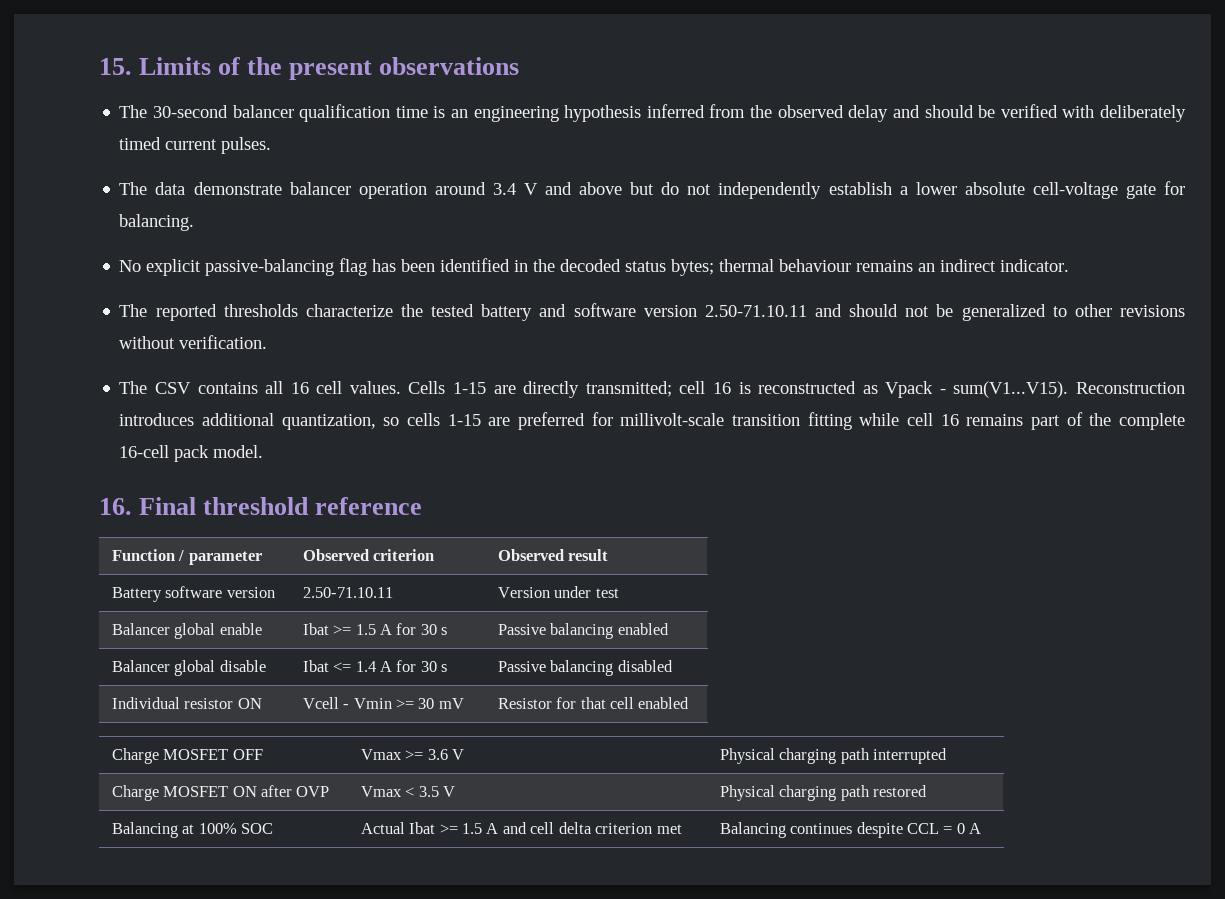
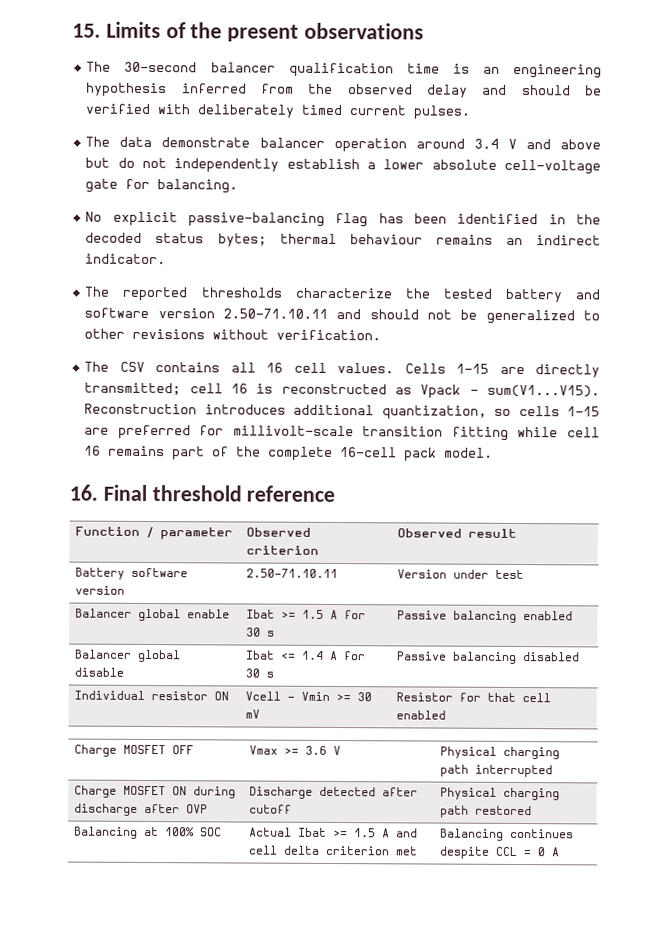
- Charge MOSFET ON after OVP | Vmax < 3.5 V | Physical charging path restored
+ Charge MOSFET ON during discharge after OVP | Discharge detected after cutoff | Physical charging path restored

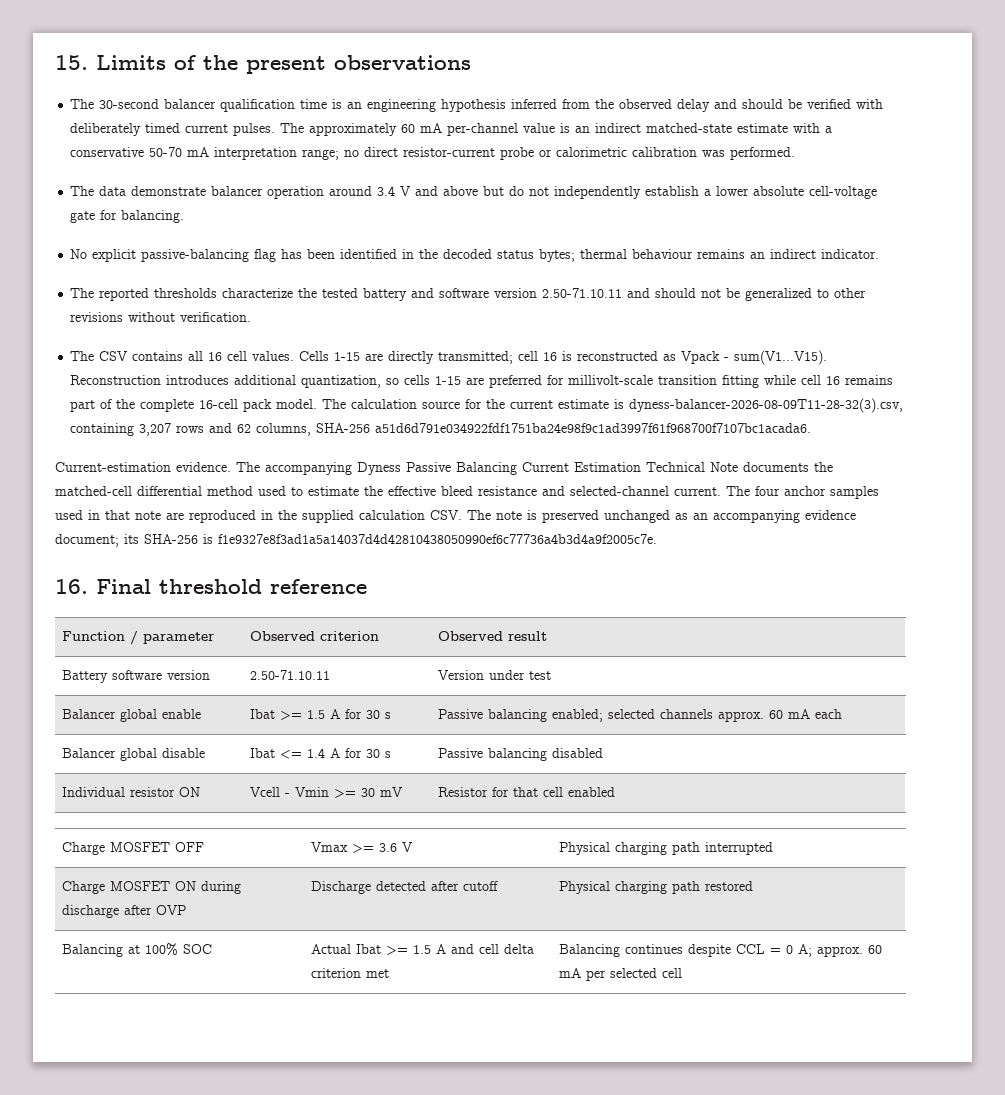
+ The approximately 60 mA per-channel value is an indirect matched-state estimate with a conservative 50-70 mA interpretation range; no direct resistor-current probe or calorimetric calibration was performed.
+ The calculation source for the current estimate is dyness-balancer-2026-08-09T11-28-32(3).csv, containing 3,207 rows and 62 columns, SHA-256 a51d6d791e034922fdf1751ba24e98f9c1ad3997f61f968700f7107bc1acada6.
+ Current-estimation evidence. The accompanying Dyness Passive Balancing Current Estimation Technical Note documents the matched-cell differential method used to estimate the effective bleed resistance and selected-channel current. The four anchor samples used in that note are reproduced in the supplied calculation CSV. The note is preserved unchanged as an accompanying evidence document; its SHA-256 is f1e9327e8f3ad1a5a14037d4d42810438050990ef6c77736a4b3d4a9f2005c7e.
- Balancer global enable | Ibat >= 1.5 A for 30 s | Passive balancing enabled
+ Balancer global enable | Ibat >= 1.5 A for 30 s | Passive balancing enabled; selected channels approx. 60 mA each
- Balancing at 100% SOC | Actual Ibat >= 1.5 A and cell delta criterion met | Balancing continues despite CCL = 0 A
+ Balancing at 100% SOC | Actual Ibat >= 1.5 A and cell delta criterion met | Balancing continues despite CCL = 0 A; approx. 60 mA per selected cell

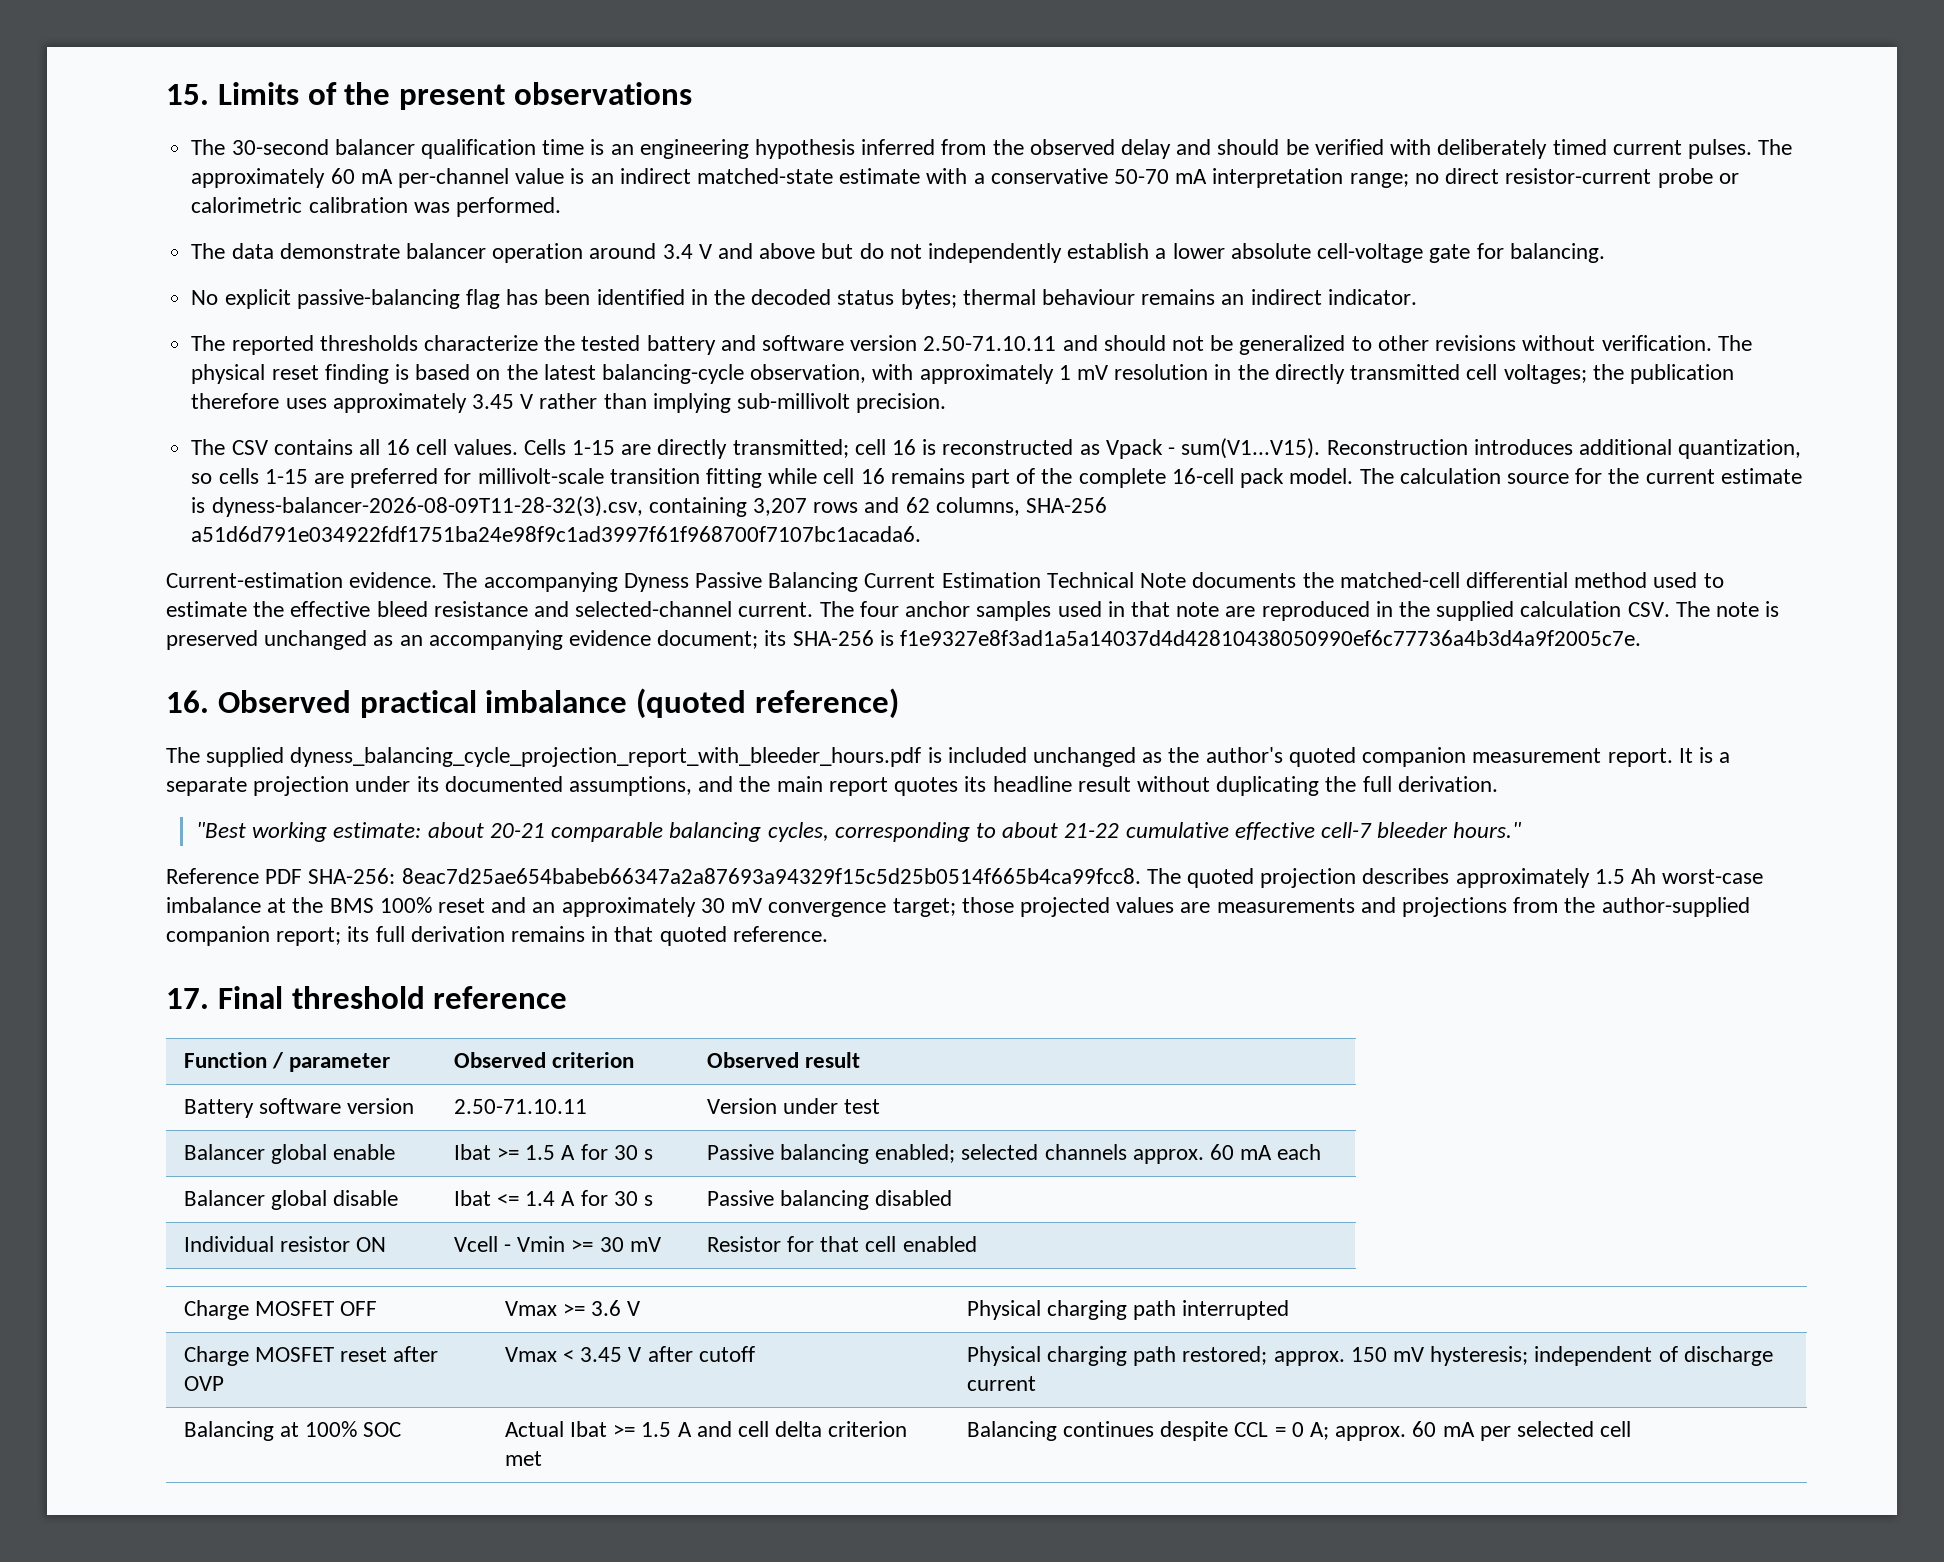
+ The physical reset finding is based on the latest balancing-cycle observation, with approximately 1 mV resolution in the directly transmitted cell voltages; the publication therefore uses approximately 3.45 V rather than implying sub-millivolt precision.
- 16. Final threshold reference
+ 16. Observed practical imbalance (quoted reference)
+ The supplied dyness_balancing_cycle_projection_report_with_bleeder_hours.pdf is included unchanged as the author's quoted companion measurement report. It is a separate projection under its documented assumptions, and the main report quotes its headline result without duplicating the full derivation.
+ "Best working estimate: about 20-21 comparable balancing cycles, corresponding to about 21-22 cumulative effective cell-7 bleeder hours."
+ Reference PDF SHA-256: 8eac7d25ae654babeb66347a2a87693a94329f15c5d25b0514f665b4ca99fcc8. The quoted projection describes approximately 1.5 Ah worst-case imbalance at the BMS 100% reset and an approximately 30 mV convergence target; those projected values are measurements and projections from the author-supplied companion report; its full derivation remains in that quoted reference.
+ 17. Final threshold reference
- Charge MOSFET ON during discharge after OVP | Discharge detected after cutoff | Physical charging path restored
+ Charge MOSFET reset after OVP | Vmax < 3.45 V after cutoff | Physical charging path restored; approx. 150 mV hysteresis; independent of discharge current

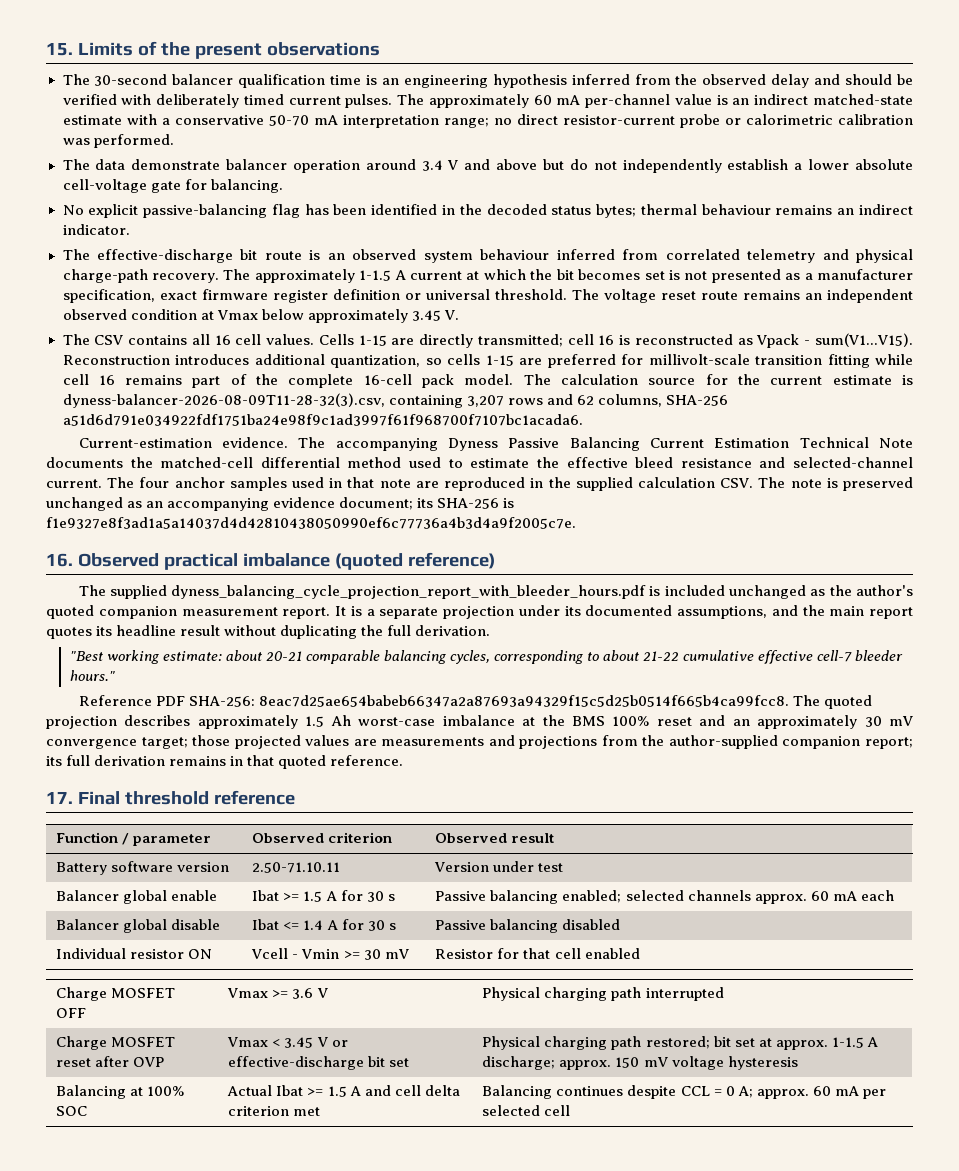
- The reported thresholds characterize the tested battery and software version 2.50-71.10.11 and should not be generalized to other revisions without verification. The physical reset finding is based on the latest balancing-cycle observation, with approximately 1 mV resolution in the directly transmitted cell voltages; the publication therefore uses approximately 3.45 V rather than implying sub-millivolt precision.
+ The effective-discharge bit route is an observed system behaviour inferred from correlated telemetry and physical charge-path recovery. The approximately 1-1.5 A current at which the bit becomes set is not presented as a manufacturer specification, exact firmware register definition or universal threshold. The voltage reset route remains an independent observed condition at Vmax below approximately 3.45 V.
- Charge MOSFET reset after OVP | Vmax < 3.45 V after cutoff | Physical charging path restored; approx. 150 mV hysteresis; independent of discharge current
+ Charge MOSFET reset after OVP | Vmax < 3.45 V or effective-discharge bit set | Physical charging path restored; bit set at approx. 1-1.5 A discharge; approx. 150 mV voltage hysteresis

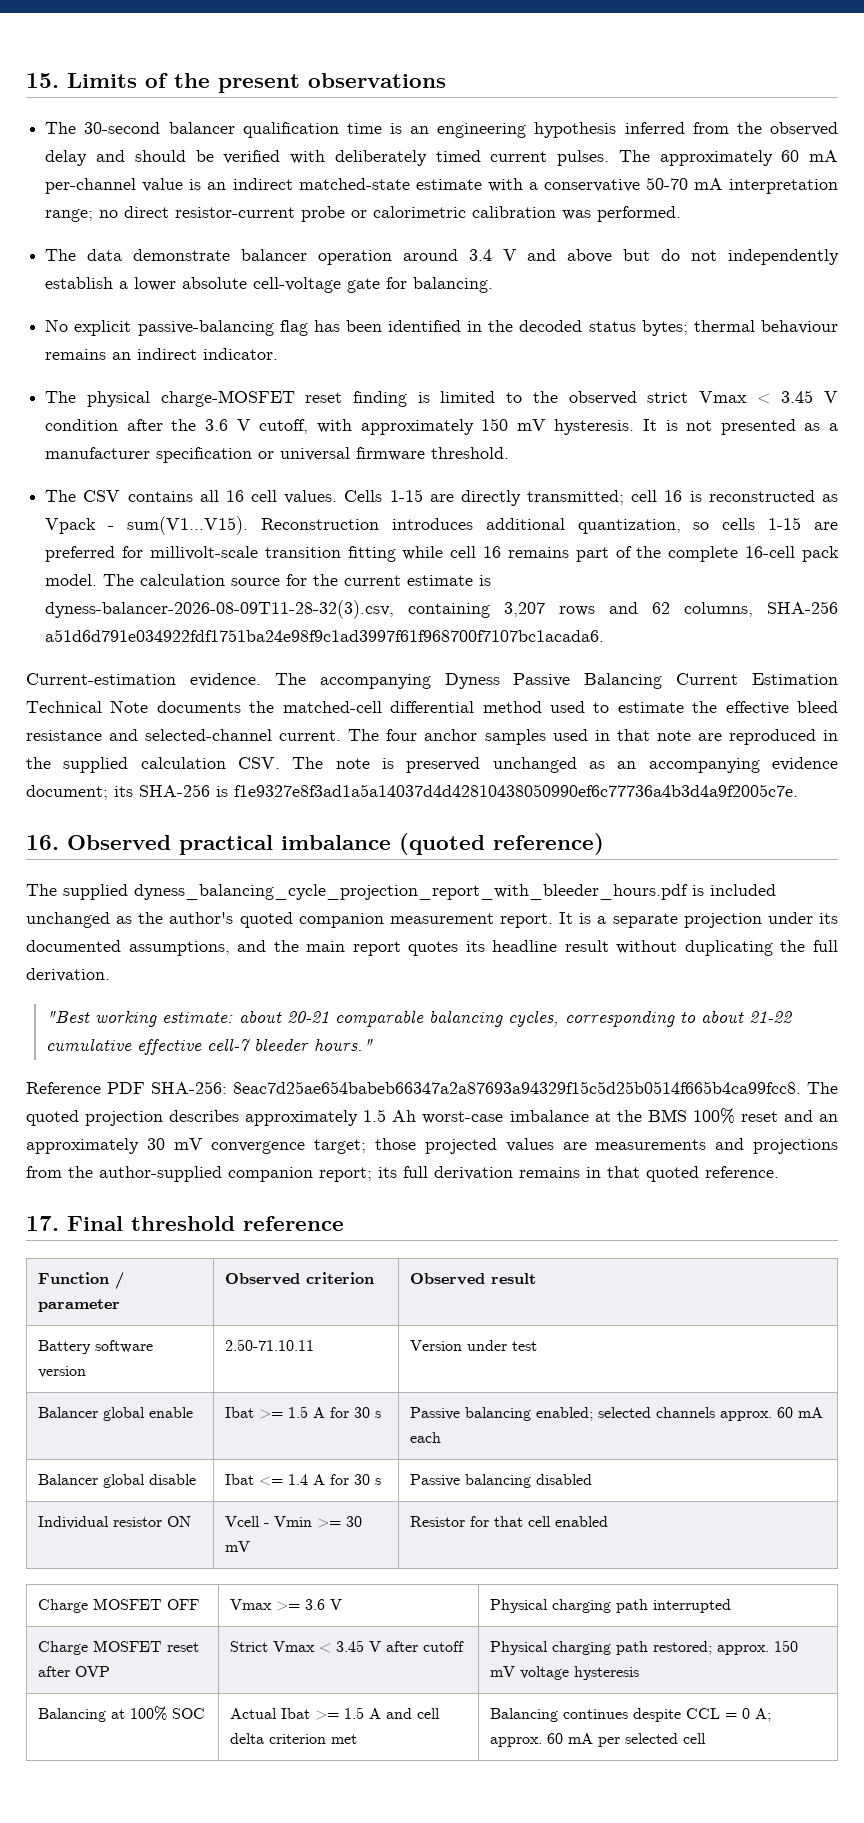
- The effective-discharge bit route is an observed system behaviour inferred from correlated telemetry and physical charge-path recovery. The approximately 1-1.5 A current at which the bit becomes set is not presented as a manufacturer specification, exact firmware register definition or universal threshold. The voltage reset route remains an independent observed condition at Vmax below approximately 3.45 V.
+ The physical charge-MOSFET reset finding is limited to the observed strict Vmax < 3.45 V condition after the 3.6 V cutoff, with approximately 150 mV hysteresis. It is not presented as a manufacturer specification or universal firmware threshold.
- Charge MOSFET reset after OVP | Vmax < 3.45 V or effective-discharge bit set | Physical charging path restored; bit set at approx. 1-1.5 A discharge; approx. 150 mV voltage hysteresis
+ Charge MOSFET reset after OVP | Strict Vmax < 3.45 V after cutoff | Physical charging path restored; approx. 150 mV voltage hysteresis

